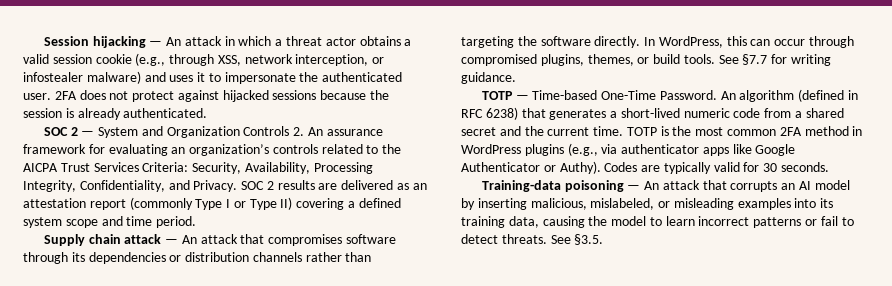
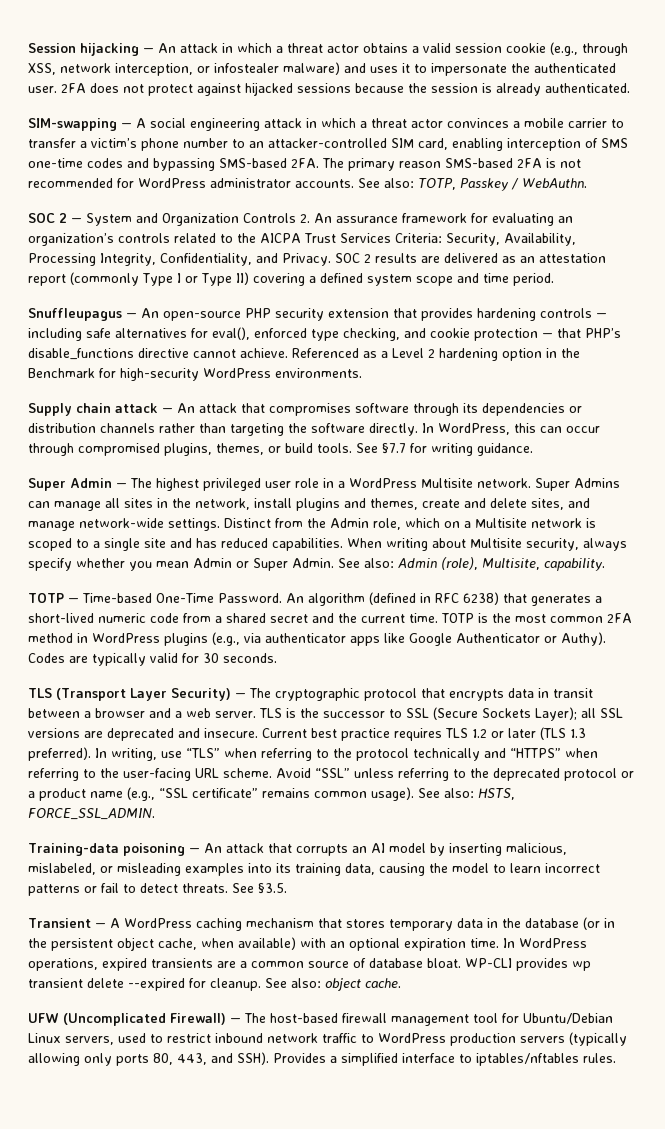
+ SIM-swapping — A social engineering attack in which a threat actor convinces a mobile carrier to transfer a victim’s phone number to an attacker-controlled SIM card, enabling interception of SMS one-time codes and bypassing SMS-based 2FA. The primary reason SMS-based 2FA is not recommended for WordPress administrator accounts. See also: TOTP, Passkey / WebAuthn.
+ Snuffleupagus — An open-source PHP security extension that provides hardening controls — including safe alternatives for eval(), enforced type checking, and cookie protection — that PHP’s disable_functions directive cannot achieve. Referenced as a Level 2 hardening option in the Benchmark for high-security WordPress environments.
+ Super Admin — The highest privileged user role in a WordPress Multisite network. Super Admins can manage all sites in the network, install plugins and themes, create and delete sites, and manage network-wide settings. Distinct from the Admin role, which on a Multisite network is scoped to a single site and has reduced capabilities. When writing about Multisite security, always specify whether you mean Admin or Super Admin. See also: Admin (role), Multisite, capability.
+ TLS (Transport Layer Security) — The cryptographic protocol that encrypts data in transit between a browser and a web server. TLS is the successor to SSL (Secure Sockets Layer); all SSL versions are deprecated and insecure. Current best practice requires TLS 1.2 or later (TLS 1.3 preferred). In writing, use “TLS” when referring to the protocol technically and “HTTPS” when referring to the user-facing URL scheme. Avoid “SSL” unless referring to the deprecated protocol or a product name (e.g., “SSL certificate” remains common usage). See also: HSTS, FORCE_SSL_ADMIN.
+ Transient — A WordPress caching mechanism that stores temporary data in the database (or in the persistent object cache, when available) with an optional expiration time. In WordPress operations, expired transients are a common source of database bloat. WP-CLI provides wp transient delete --expired for cleanup. See also: object cache.
+ UFW (Uncomplicated Firewall) — The host-based firewall management tool for Ubuntu/Debian Linux servers, used to restrict inbound network traffic to WordPress production servers (typically allowing only ports 80, 443, and SSH). Provides a simplified interface to iptables/nftables rules.

